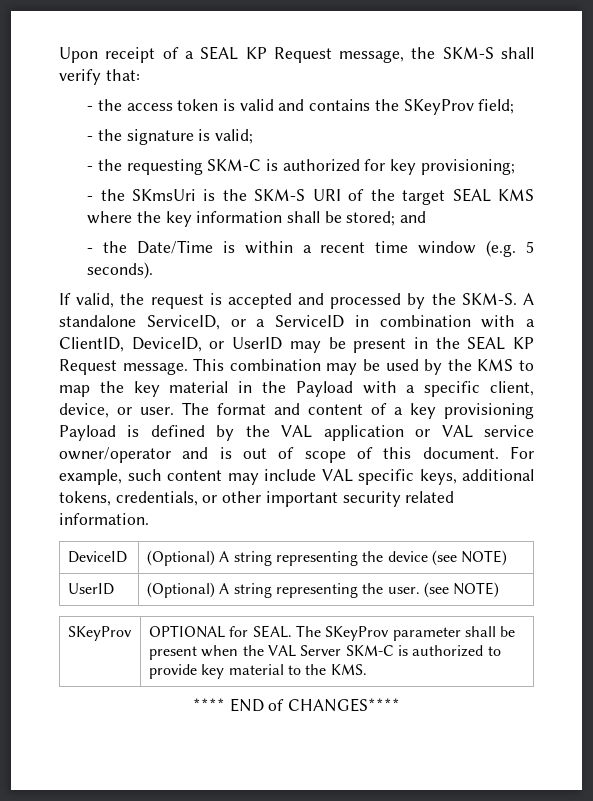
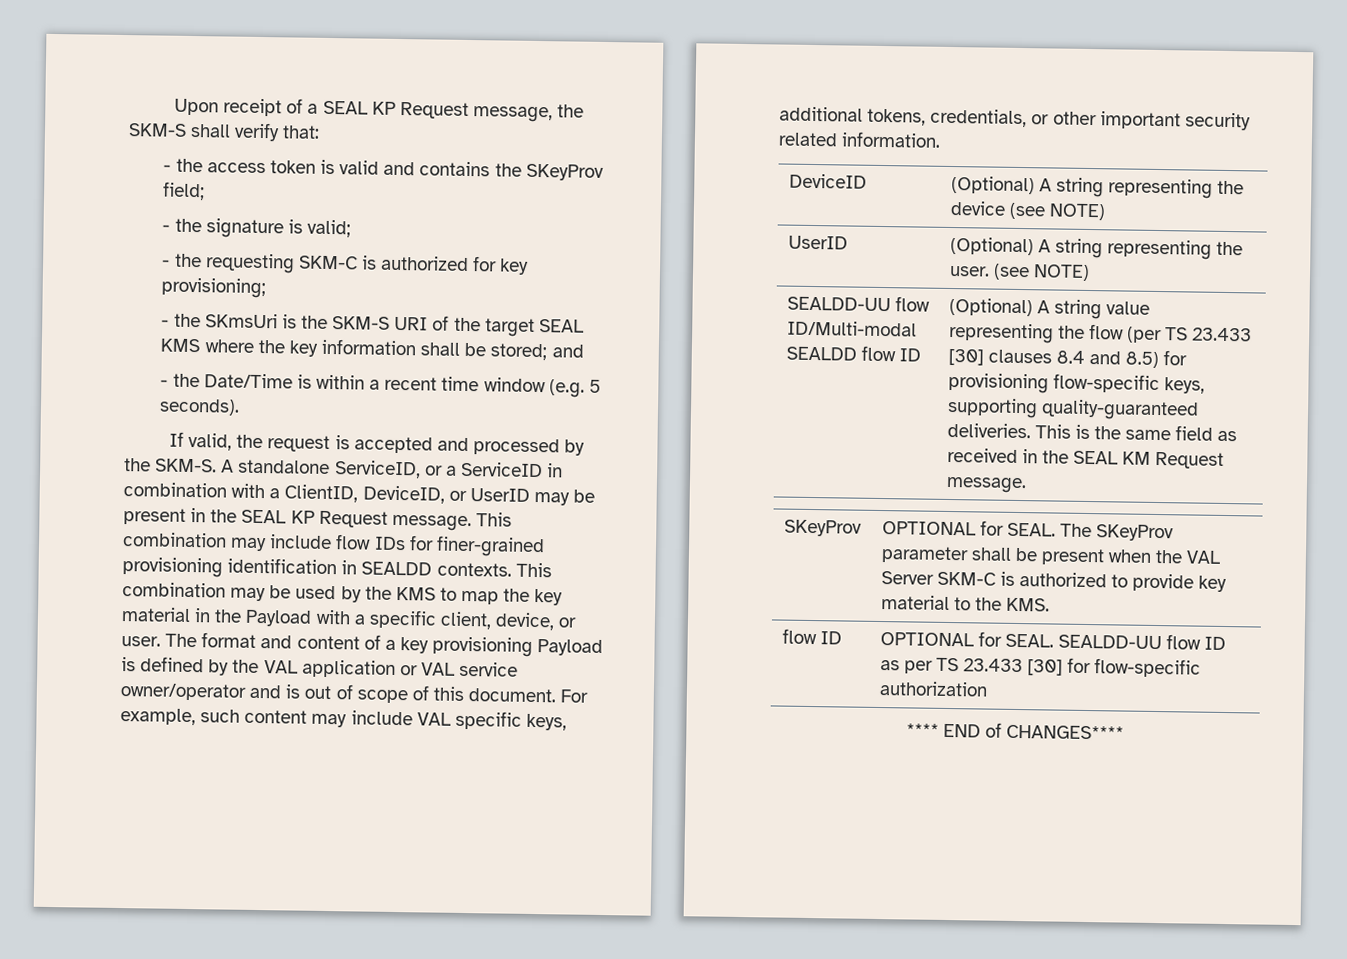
- This combination may be used by the KMS to map the key material in the Payload with a specific client, device, or user.
+ This combination may include flow IDs for finer-grained provisioning identification in SEALDD contexts. This combination may be used by the KMS to map the key material in the Payload with a specific client, device, or user.
+ SEALDD-UU flow ID/Multi-modal SEALDD flow ID | (Optional) A string value representing the flow (per TS 23.433 [30] clauses 8.4 and 8.5) for provisioning flow-specific keys, supporting quality-guaranteed deliveries. This is the same field as received in the SEAL KM Request message.
+ flow ID | OPTIONAL for SEAL. SEALDD-UU flow ID as per TS 23.433 [30] for flow-specific authorization

